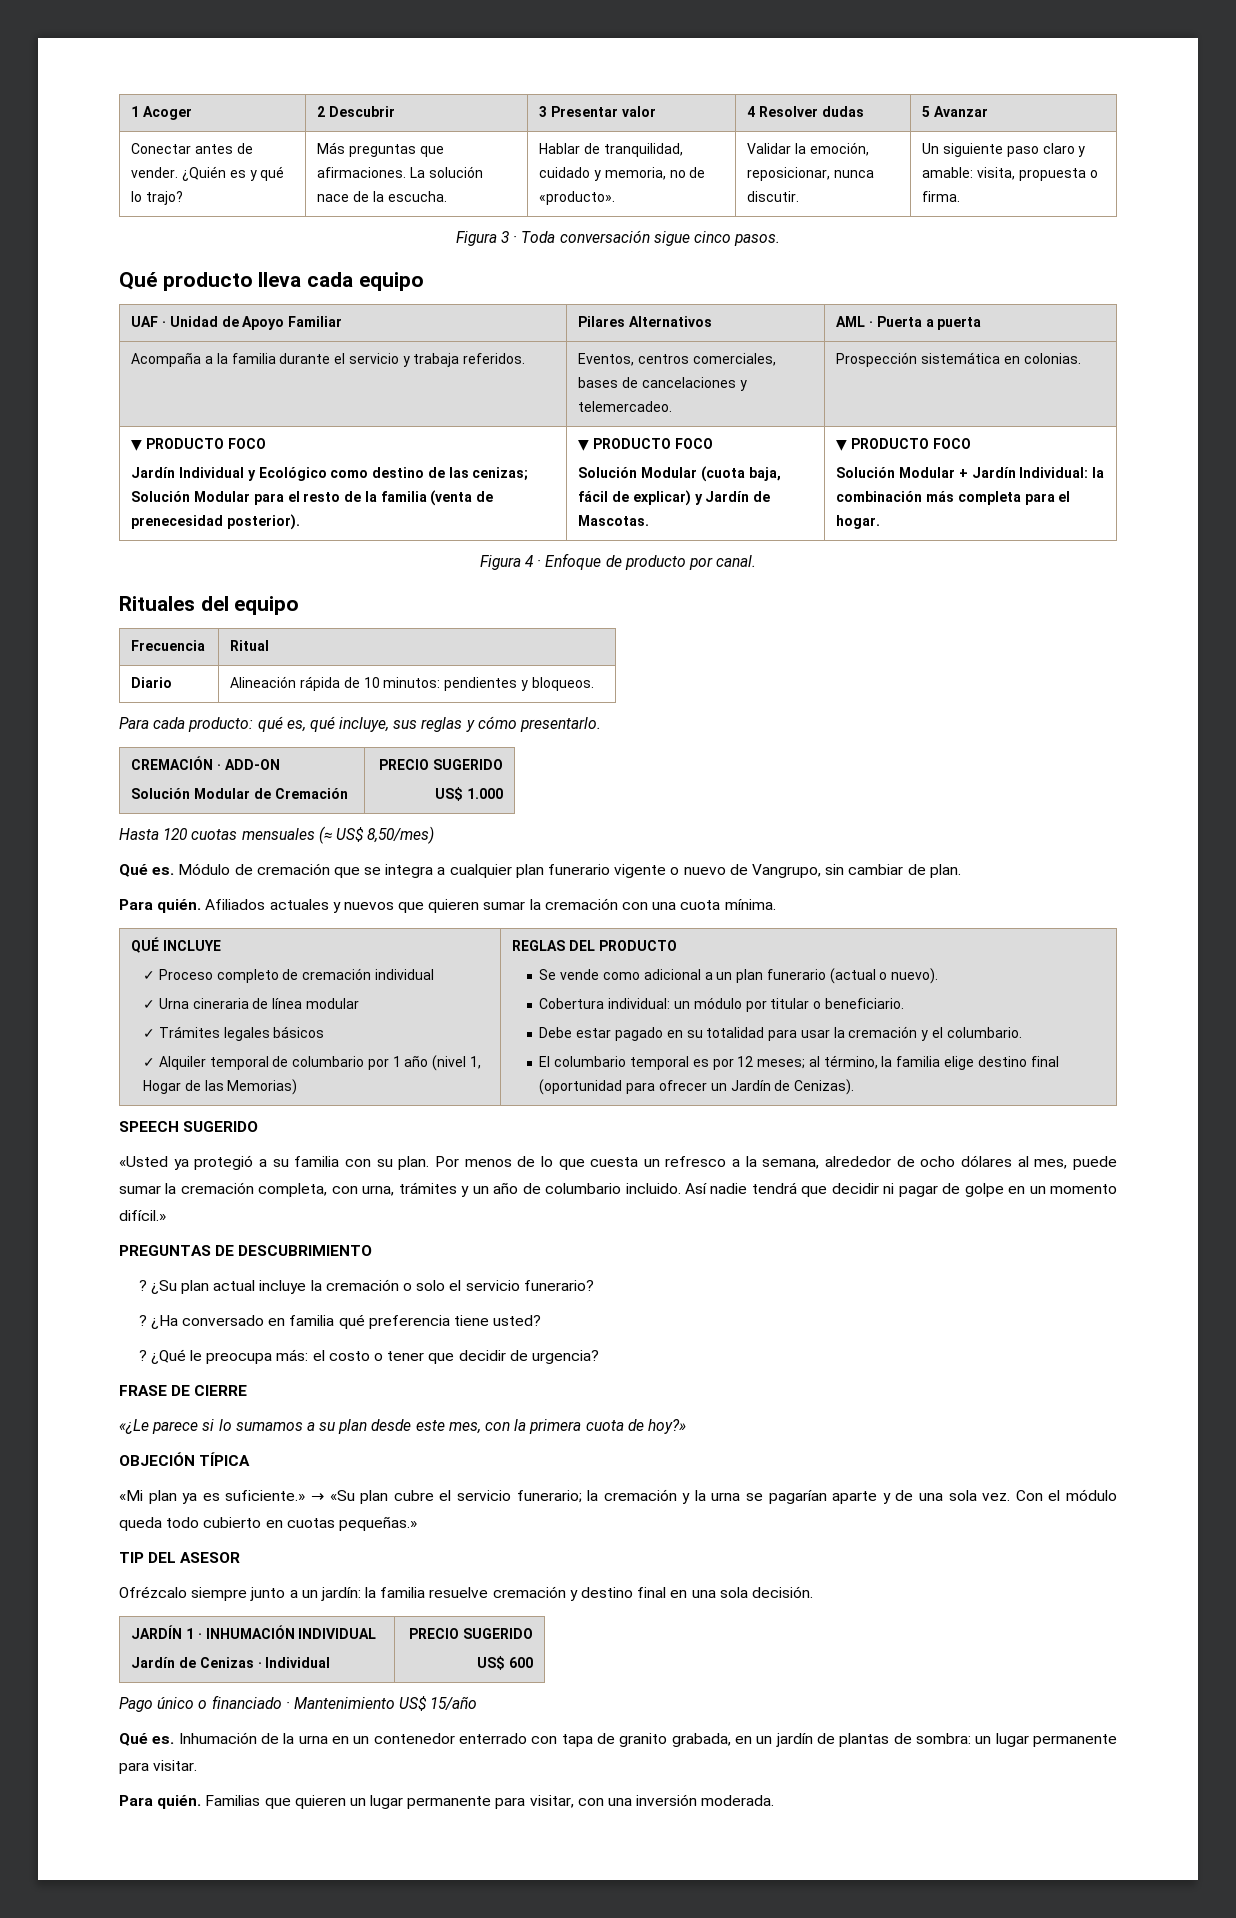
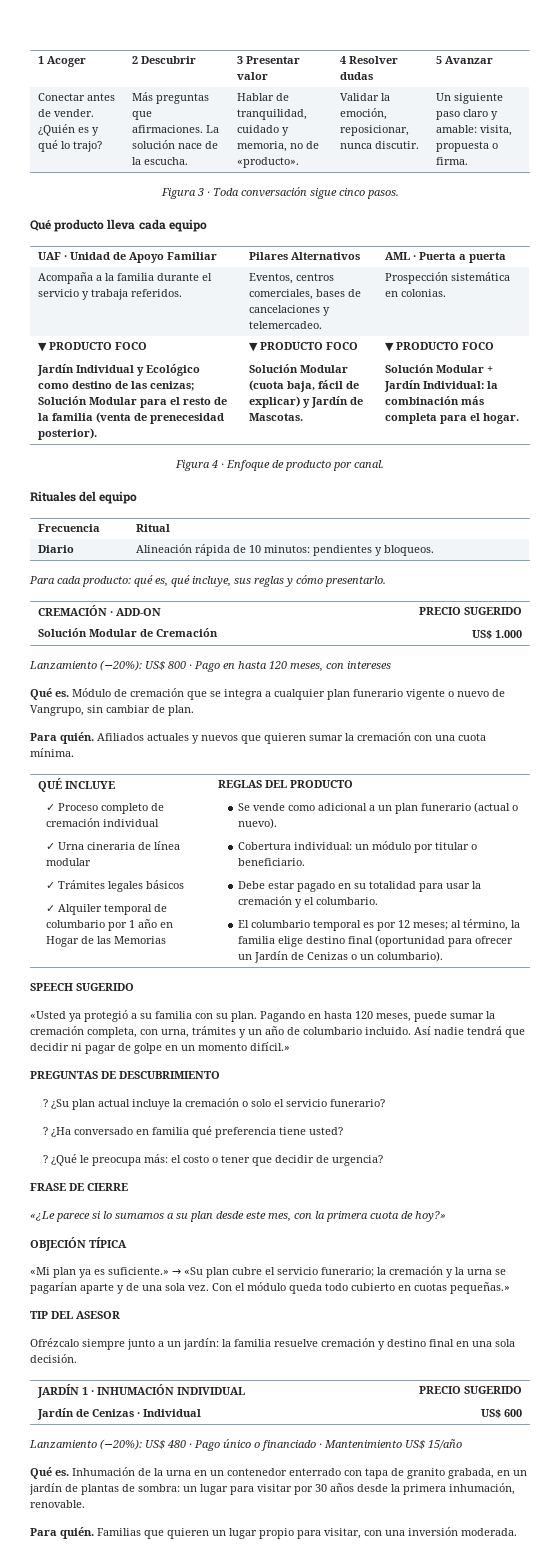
- Hasta 120 cuotas mensuales (≈ US$ 8,50/mes)
+ Lanzamiento (−20%): US$ 800 · Pago en hasta 120 meses, con intereses
- ✓ Alquiler temporal de columbario por 1 año (nivel 1, Hogar de las Memorias)
+ ✓ Alquiler temporal de columbario por 1 año en Hogar de las Memorias
- El columbario temporal es por 12 meses; al término, la familia elige destino final (oportunidad para ofrecer un Jardín de Cenizas).
+ El columbario temporal es por 12 meses; al término, la familia elige destino final (oportunidad para ofrecer un Jardín de Cenizas o un columbario).
- Por menos de lo que cuesta un refresco a la semana, alrededor de ocho dólares al mes, puede sumar la cremación completa, con urna, trámites y un año de columbario incluido.
+ Pagando en hasta 120 meses, puede sumar la cremación completa, con urna, trámites y un año de columbario incluido.
- Pago único o financiado · Mantenimiento US$ 15/año
+ Lanzamiento (−20%): US$ 480 · Pago único o financiado · Mantenimiento US$ 15/año
- Inhumación de la urna en un contenedor enterrado con tapa de granito grabada, en un jardín de plantas de sombra: un lugar permanente para visitar.
+ Inhumación de la urna en un contenedor enterrado con tapa de granito grabada, en un jardín de plantas de sombra: un lugar para visitar por 30 años desde la primera inhumación, renovable.
- Familias que quieren un lugar permanente para visitar, con una inversión moderada.
+ Familias que quieren un lugar propio para visitar, con una inversión moderada.

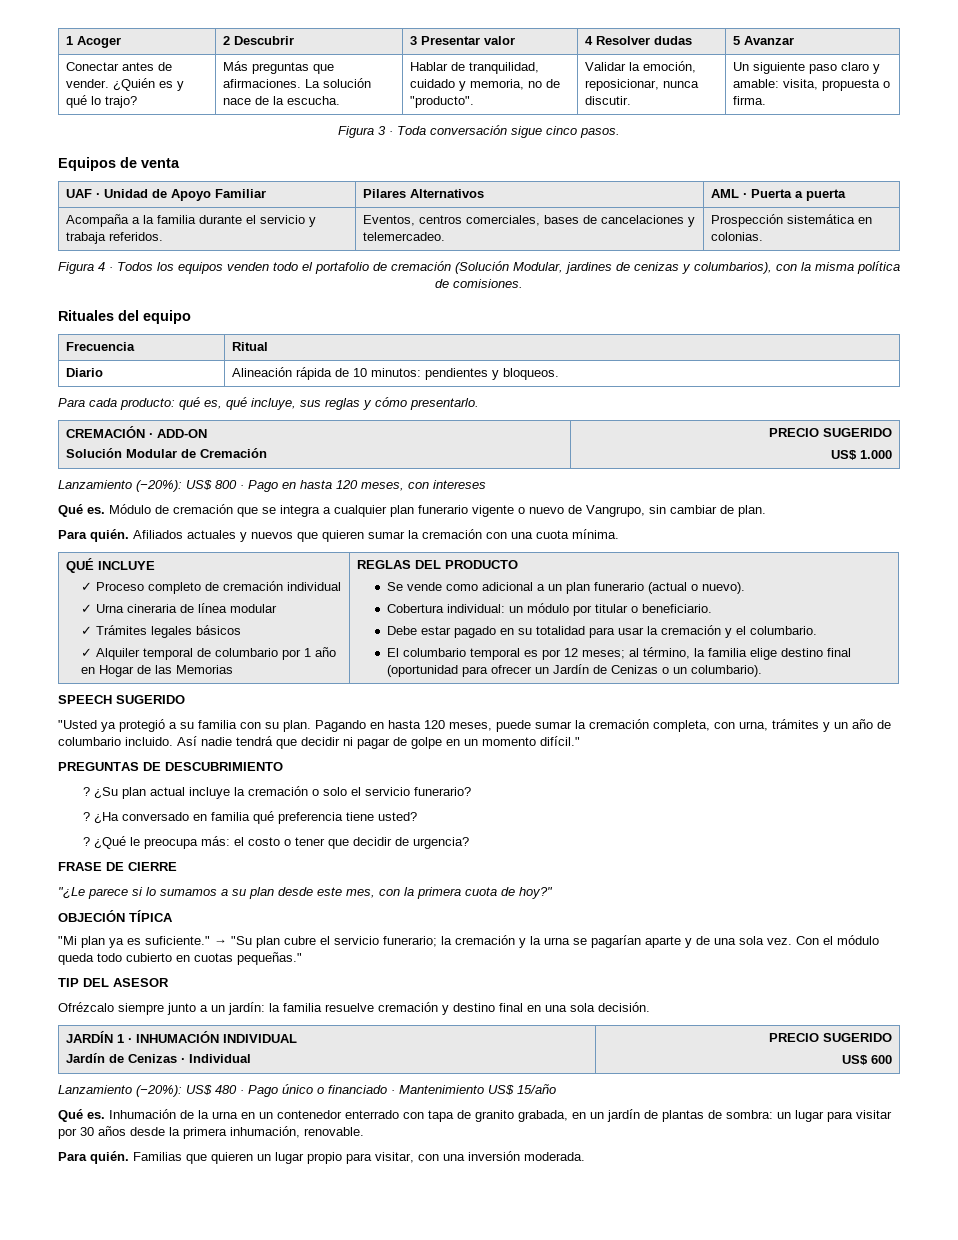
- Hablar de tranquilidad, cuidado y memoria, no de «producto».
+ Hablar de tranquilidad, cuidado y memoria, no de "producto".
- Qué producto lleva cada equipo
+ Equipos de venta
  Acompaña a la familia durante el servicio y trabaja referidos. | Eventos, centros comerciales, bases de cancelaciones y telemercadeo. | Prospección sistemática en colonias.
- ▼ PRODUCTO FOCO
- Jardín Individual y Ecológico como destino de las cenizas; Solución Modular para el resto de la familia (venta de prenecesidad posterior). | ▼ PRODUCTO FOCO
- Solución Modular (cuota baja, fácil de explicar) y Jardín de Mascotas. | ▼ PRODUCTO FOCO
- Solución Modular + Jardín Individual: la combinación más completa para el hogar.
- Figura 4 · Enfoque de producto por canal.
+ Figura 4 · Todos los equipos venden todo el portafolio de cremación (Solución Modular, jardines de cenizas y columbarios), con la misma política de comisiones.
- «Usted ya protegió a su familia con su plan.
+ "Usted ya protegió a su familia con su plan.
- Así nadie tendrá que decidir ni pagar de golpe en un momento difícil.»
+ Así nadie tendrá que decidir ni pagar de golpe en un momento difícil."
- «¿Le parece si lo sumamos a su plan desde este mes, con la primera cuota de hoy?»
+ "¿Le parece si lo sumamos a su plan desde este mes, con la primera cuota de hoy?"
- «Mi plan ya es suficiente.» → «Su plan cubre el servicio funerario; la cremación y la urna se pagarían aparte y de una sola vez.
+ "Mi plan ya es suficiente." → "Su plan cubre el servicio funerario; la cremación y la urna se pagarían aparte y de una sola vez.
- Con el módulo queda todo cubierto en cuotas pequeñas.»
+ Con el módulo queda todo cubierto en cuotas pequeñas."

